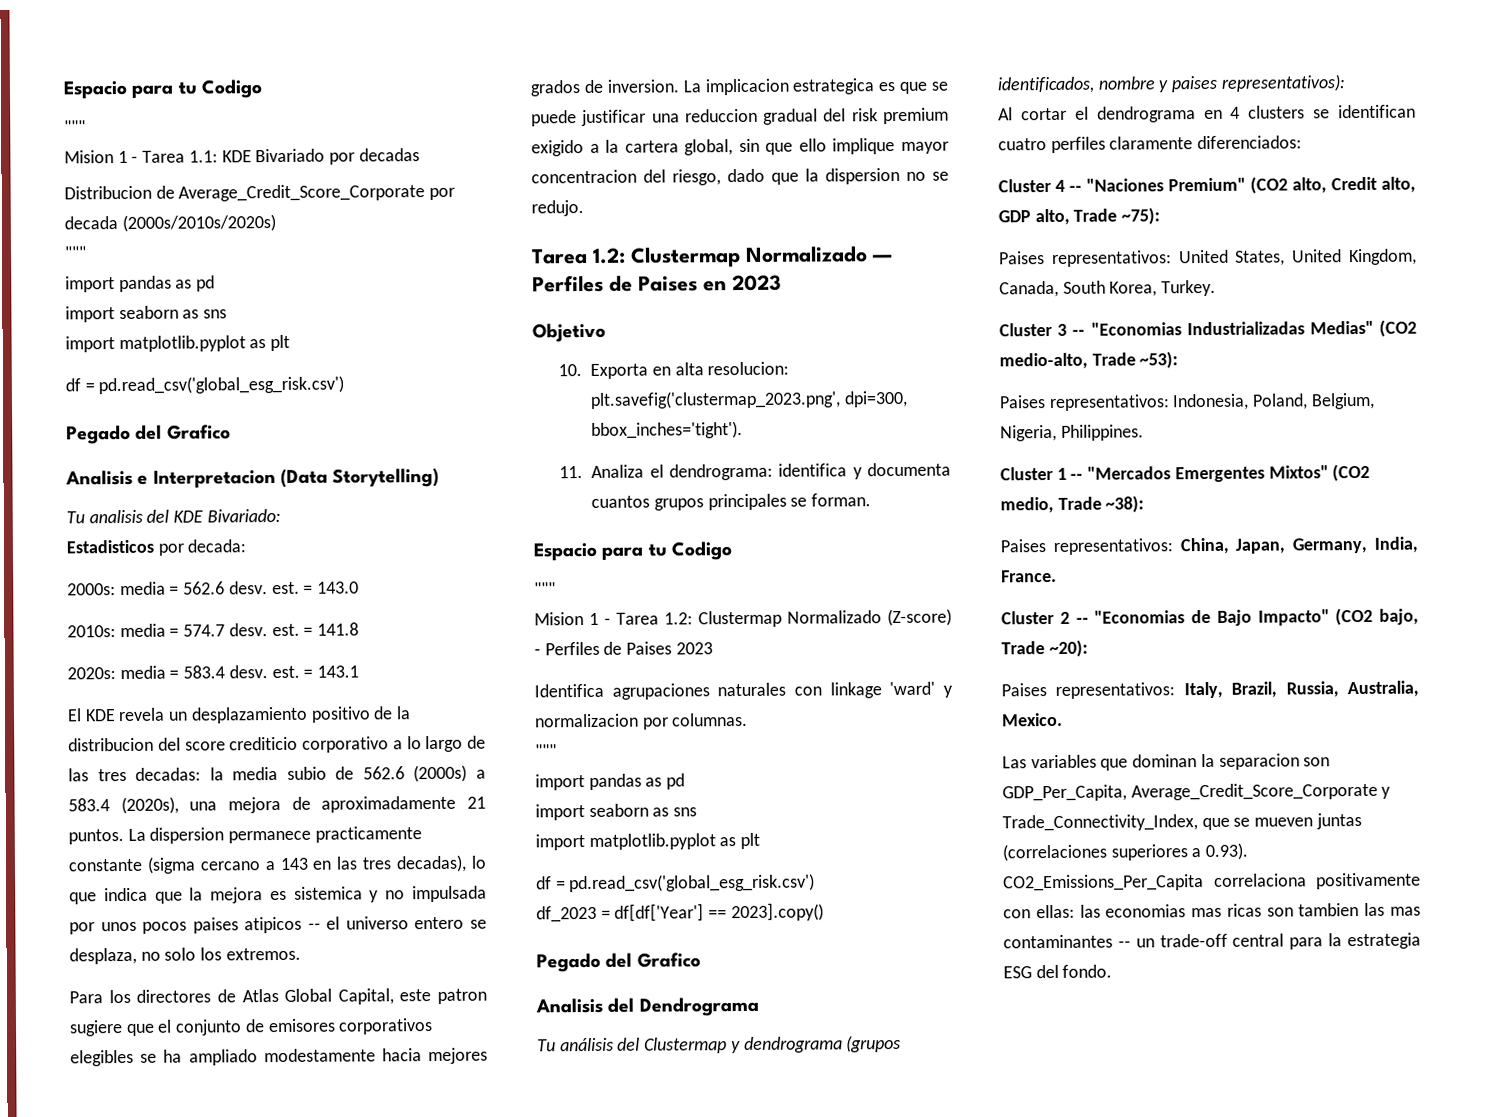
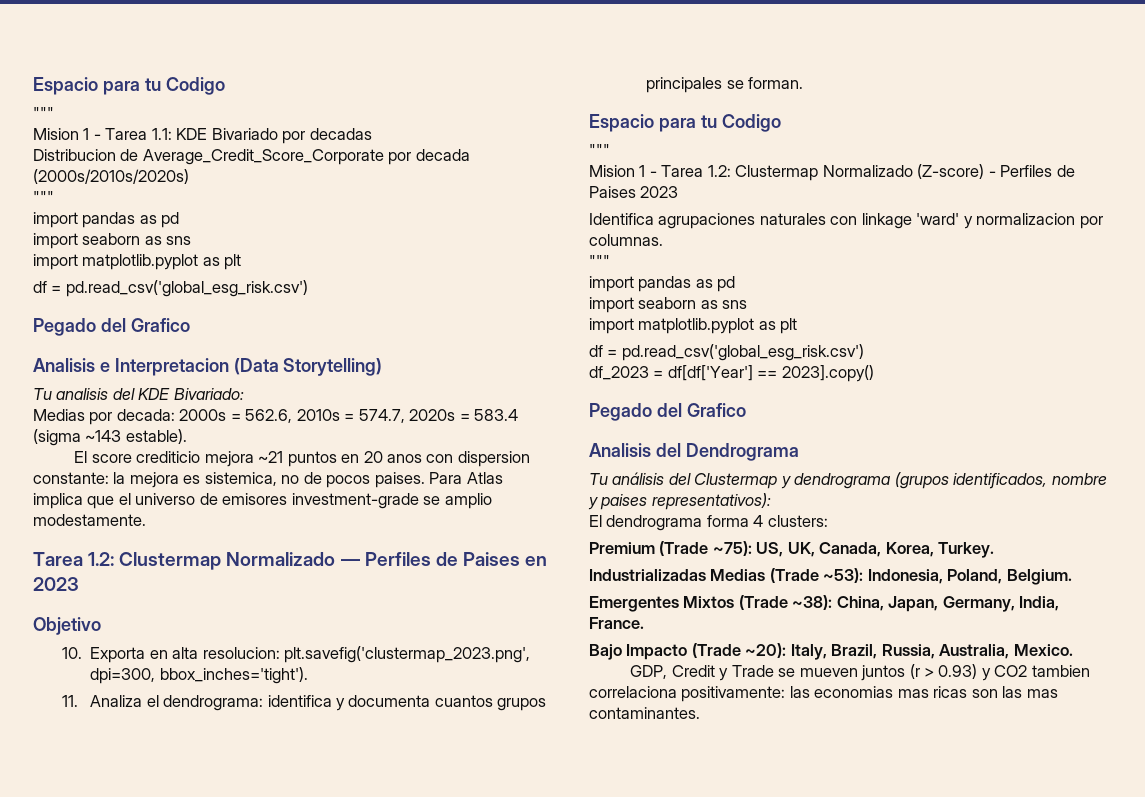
- Estadisticos por decada:
- 2000s: media = 562.6 desv. est. = 143.0
- 2010s: media = 574.7 desv. est. = 141.8
- 2020s: media = 583.4 desv. est. = 143.1
- El KDE revela un desplazamiento positivo de la distribucion del score crediticio corporativo a lo largo de las tres decadas: la media subio de 562.6 (2000s) a 583.4 (2020s), una mejora de aproximadamente 21 puntos. La dispersion permanece practicamente constante (sigma cercano a 143 en las tres decadas), lo que indica que la mejora es sistemica y no impulsada por unos pocos paises atipicos -- el universo entero se desplaza, no solo los extremos.
- Para los directores de Atlas Global Capital, este patron sugiere que el conjunto de emisores corporativos elegibles se ha ampliado modestamente hacia mejores grados de inversion. La implicacion estrategica es que se puede justificar una reduccion gradual del risk premium exigido a la cartera global, sin que ello implique mayor concentracion del riesgo, dado que la dispersion no se redujo.
+ Medias por decada: 2000s = 562.6, 2010s = 574.7, 2020s = 583.4 (sigma ~143 estable).
+ El score crediticio mejora ~21 puntos en 20 anos con dispersion constante: la mejora es sistemica, no de pocos paises. Para Atlas implica que el universo de emisores investment-grade se amplio modestamente.
- Al cortar el dendrograma en 4 clusters se identifican cuatro perfiles claramente diferenciados:
- Cluster 4 -- "Naciones Premium" (CO2 alto, Credit alto, GDP alto, Trade ~75):
- Paises representativos: United States, United Kingdom, Canada, South Korea, Turkey.
- Cluster 3 -- "Economias Industrializadas Medias" (CO2 medio-alto, Trade ~53):
- Paises representativos: Indonesia, Poland, Belgium, Nigeria, Philippines.
- Cluster 1 -- "Mercados Emergentes Mixtos" (CO2 medio, Trade ~38):
- Paises representativos: China, Japan, Germany, India, France.
+ El dendrograma forma 4 clusters:
+ Premium (Trade ~75): US, UK, Canada, Korea, Turkey.
+ Industrializadas Medias (Trade ~53): Indonesia, Poland, Belgium.
+ Emergentes Mixtos (Trade ~38): China, Japan, Germany, India, France.
- Cluster 2 -- "Economias de Bajo Impacto" (CO2 bajo, Trade ~20):
- Paises representativos: Italy, Brazil, Russia, Australia, Mexico.
+ Bajo Impacto (Trade ~20): Italy, Brazil, Russia, Australia, Mexico.
- Las variables que dominan la separacion son GDP_Per_Capita, Average_Credit_Score_Corporate y Trade_Connectivity_Index, que se mueven juntas (correlaciones superiores a 0.93). CO2_Emissions_Per_Capita correlaciona positivamente con ellas: las economias mas ricas son tambien las mas contaminantes -- un trade-off central para la estrategia ESG del fondo.
+ GDP, Credit y Trade se mueven juntos (r > 0.93) y CO2 tambien correlaciona positivamente: las economias mas ricas son las mas contaminantes.

